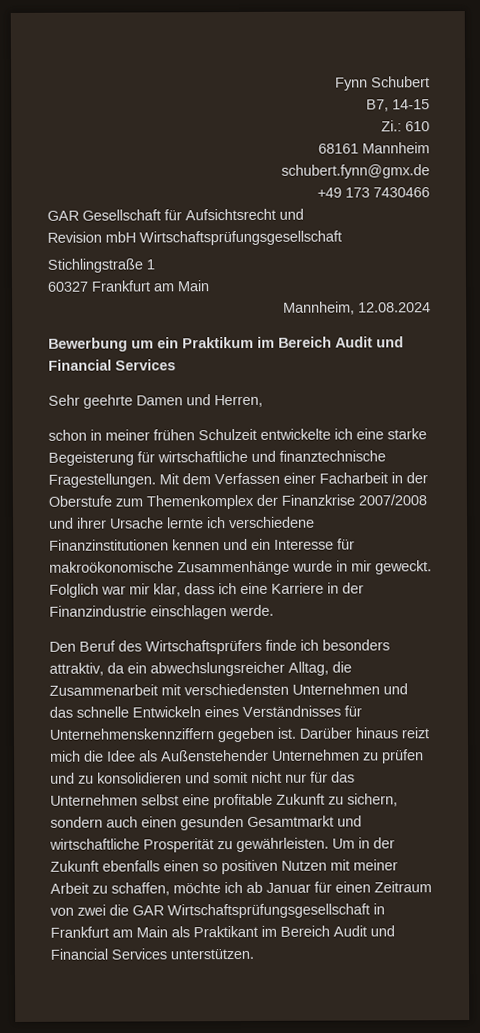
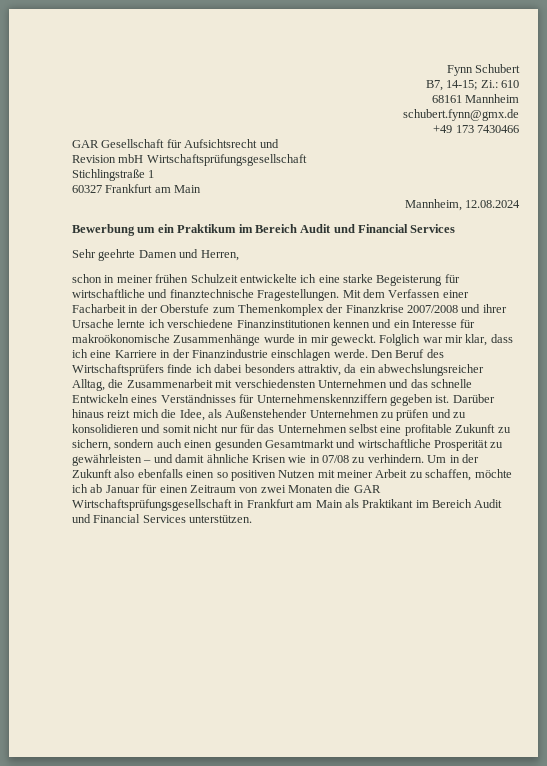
- B7, 14-15
- Zi.: 610
+ B7, 14-15; Zi.: 610
- Folglich war mir klar, dass ich eine Karriere in der Finanzindustrie einschlagen werde.
- Den Beruf des Wirtschaftsprüfers finde ich besonders attraktiv, da ein abwechslungsreicher Alltag, die Zusammenarbeit mit verschiedensten Unternehmen und das schnelle Entwickeln eines Verständnisses für Unternehmenskennziffern gegeben ist.
+ Folglich war mir klar, dass ich eine Karriere in der Finanzindustrie einschlagen werde. Den Beruf des Wirtschaftsprüfers finde ich dabei besonders attraktiv, da ein abwechslungsreicher Alltag, die Zusammenarbeit mit verschiedensten Unternehmen und das schnelle Entwickeln eines Verständnisses für Unternehmenskennziffern gegeben ist.
- Darüber hinaus reizt mich die Idee als Außenstehender Unternehmen zu prüfen und zu konsolidieren und somit nicht nur für das Unternehmen selbst eine profitable Zukunft zu sichern, sondern auch einen gesunden Gesamtmarkt und wirtschaftliche Prosperität zu gewährleisten.
+ Darüber hinaus reizt mich die Idee, als Außenstehender Unternehmen zu prüfen und zu konsolidieren und somit nicht nur für das Unternehmen selbst eine profitable Zukunft zu sichern, sondern auch einen gesunden Gesamtmarkt und wirtschaftliche Prosperität zu gewährleisten – und damit ähnliche Krisen wie in 07/08 zu verhindern.
- Um in der Zukunft ebenfalls einen so positiven Nutzen mit meiner Arbeit zu schaffen, möchte ich ab Januar für einen Zeitraum von zwei die GAR Wirtschaftsprüfungsgesellschaft in Frankfurt am Main als Praktikant im Bereich Audit und Financial Services unterstützen.
+ Um in der Zukunft also ebenfalls einen so positiven Nutzen mit meiner Arbeit zu schaffen, möchte ich ab Januar für einen Zeitraum von zwei Monaten die GAR Wirtschaftsprüfungsgesellschaft in Frankfurt am Main als Praktikant im Bereich Audit und Financial Services unterstützen.

